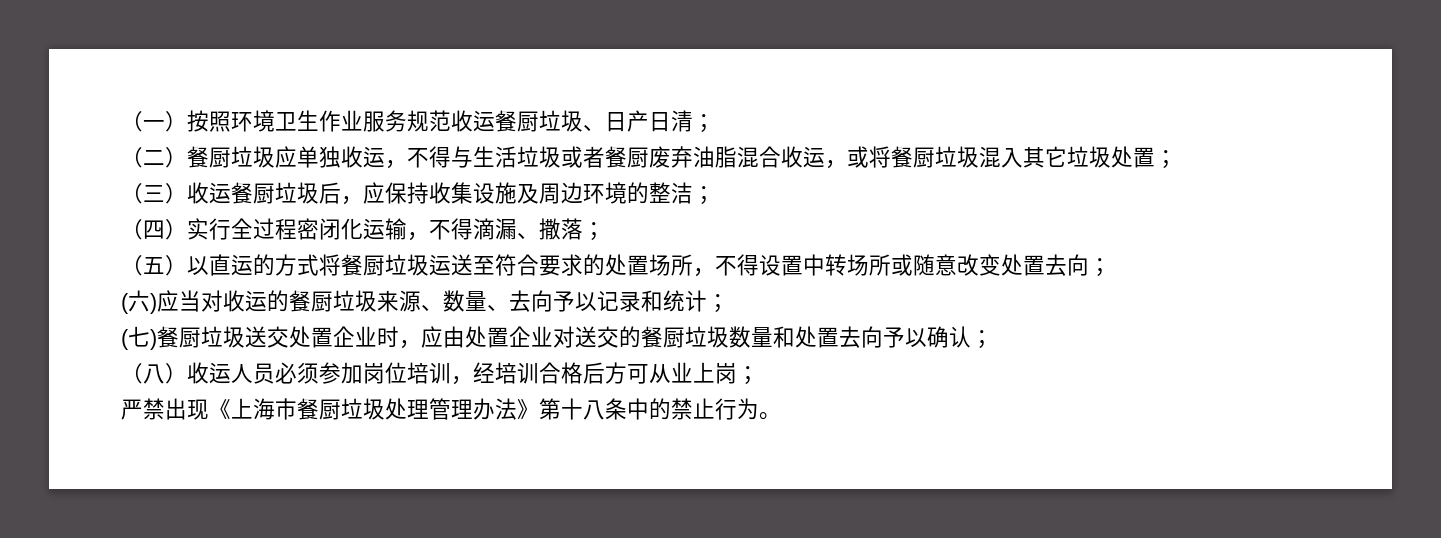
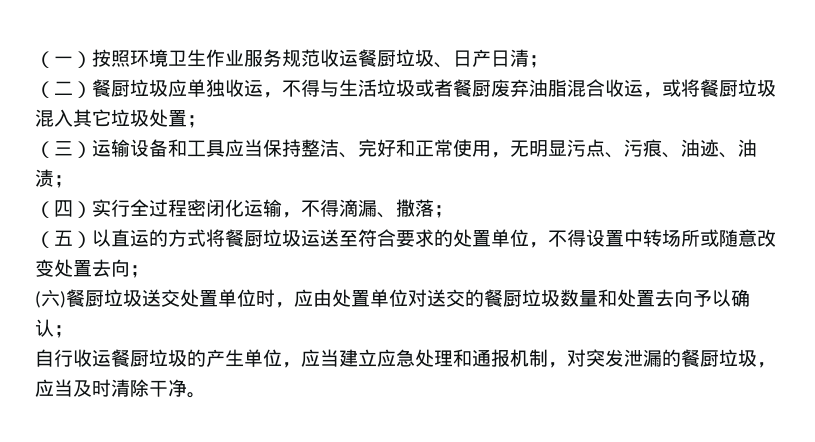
- （三）收运餐厨垃圾后，应保持收集设施及周边环境的整洁；
+ （三）运输设备和工具应当保持整洁、完好和正常使用，无明显污点、污痕、油迹、油渍；
- （五）以直运的方式将餐厨垃圾运送至符合要求的处置场所，不得设置中转场所或随意改变处置去向；
+ （五）以直运的方式将餐厨垃圾运送至符合要求的处置单位，不得设置中转场所或随意改变处置去向；
- (六)应当对收运的餐厨垃圾来源、数量、去向予以记录和统计；
- (七)餐厨垃圾送交处置企业时，应由处置企业对送交的餐厨垃圾数量和处置去向予以确认；
+ (六)餐厨垃圾送交处置单位时，应由处置单位对送交的餐厨垃圾数量和处置去向予以确认；
- （八）收运人员必须参加岗位培训，经培训合格后方可从业上岗；
- 严禁出现《上海市餐厨垃圾处理管理办法》第十八条中的禁止行为。
+ 自行收运餐厨垃圾的产生单位，应当建立应急处理和通报机制，对突发泄漏的餐厨垃圾，应当及时清除干净。

